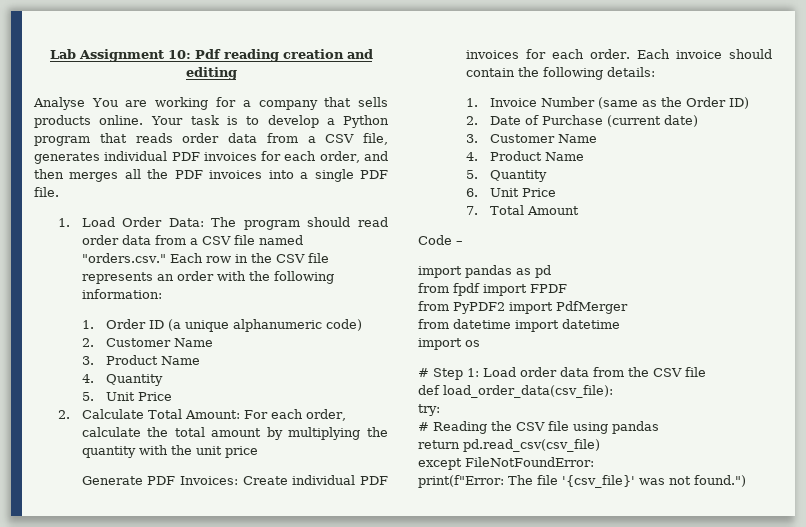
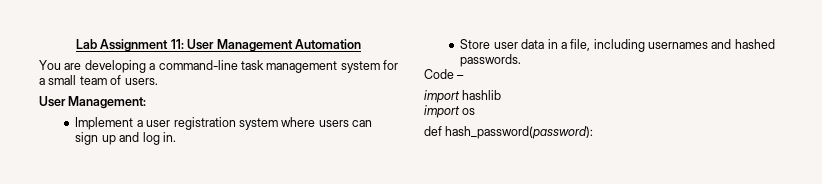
- Lab Assignment 10: Pdf reading creation and editing
- Analyse You are working for a company that sells products online. Your task is to develop a Python program that reads order data from a CSV file, generates individual PDF invoices for each order, and then merges all the PDF invoices into a single PDF file.
- 1. Load Order Data: The program should read order data from a CSV file named "orders.csv." Each row in the CSV file represents an order with the following information:
- 1. Order ID (a unique alphanumeric code)
- 2. Customer Name
- 3. Product Name
- 4. Quantity
- 5. Unit Price
- 2. Calculate Total Amount: For each order, calculate the total amount by multiplying the quantity with the unit price
- Generate PDF Invoices: Create individual PDF invoices for each order. Each invoice should contain the following details:
- 1. Invoice Number (same as the Order ID)
- 2. Date of Purchase (current date)
- 3. Customer Name
- 4. Product Name
- 5. Quantity
- 6. Unit Price
- 7. Total Amount
+ Lab Assignment 11: User Management Automation
+ You are developing a command-line task management system for a small team of users.
+ User Management:
+ Implement a user registration system where users can sign up and log in.
+ Store user data in a file, including usernames and hashed passwords.
  Code –
- import pandas as pd
- from fpdf import FPDF
- from PyPDF2 import PdfMerger
- from datetime import datetime
+ import hashlib
  import os
- # Step 1: Load order data from the CSV file
- def load_order_data(csv_file):
- try:
- # Reading the CSV file using pandas
- return pd.read_csv(csv_file)
- except FileNotFoundError:
- print(f"Error: The file '{csv_file}' was not found.")
+ def hash_password(password):

